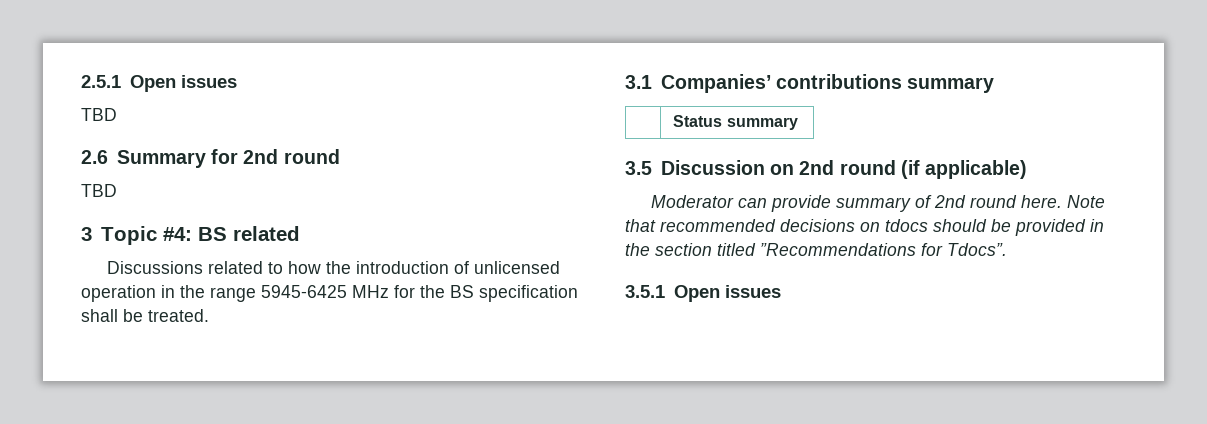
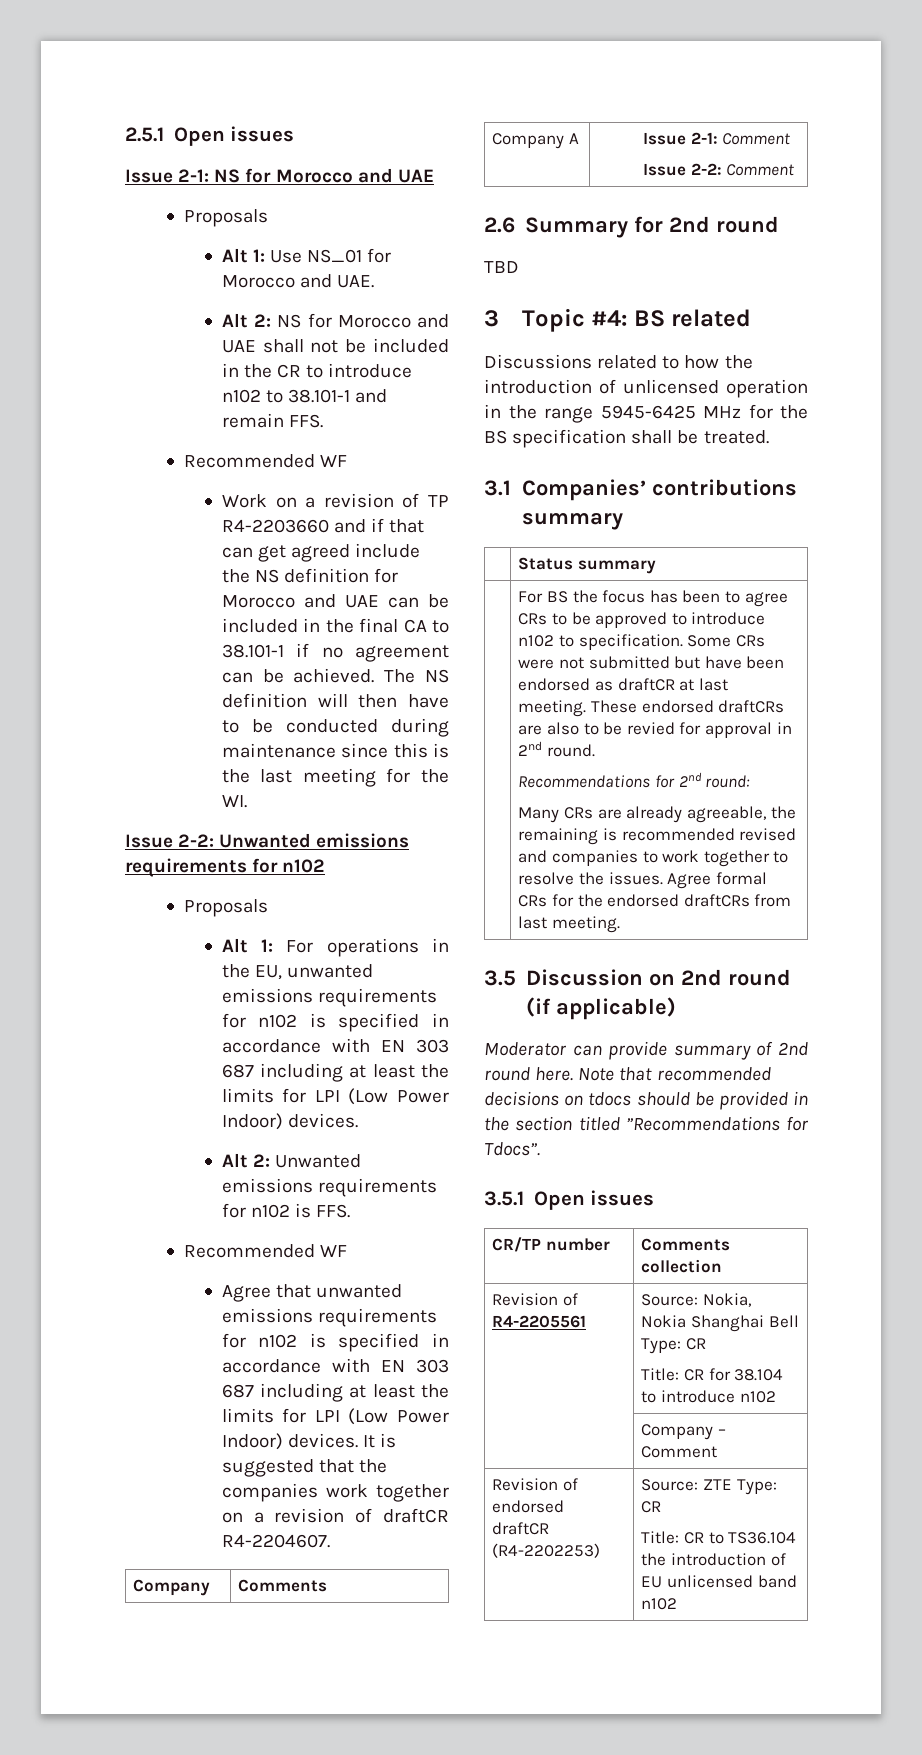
  2.5.1 Open issues
- TBD
+ Issue 2-1: NS for Morocco and UAE
+ Proposals
+ Alt 1: Use NS_01 for Morocco and UAE.
+ Alt 2: NS for Morocco and UAE shall not be included in the CR to introduce n102 to 38.101-1 and remain FFS.
+ Recommended WF
+ Work on a revision of TP R4-2203660 and if that can get agreed include the NS definition for Morocco and UAE can be included in the final CA to 38.101-1 if no agreement can be achieved. The NS definition will then have to be conducted during maintenance since this is the last meeting for the WI.
+ Issue 2-2: Unwanted emissions requirements for n102
+ Proposals
+ Alt 1: For operations in the EU, unwanted emissions requirements for n102 is specified in accordance with EN 303 687 including at least the limits for LPI (Low Power Indoor) devices.
+ Alt 2: Unwanted emissions requirements for n102 is FFS.
+ Recommended WF
+ Agree that unwanted emissions requirements for n102 is specified in accordance with EN 303 687 including at least the limits for LPI (Low Power Indoor) devices. It is suggested that the companies work together on a revision of draftCR R4-2204607.
+ Company | Comments
+ Company A | Issue 2-1: Comment
+ Issue 2-2: Comment
+ For BS the focus has been to agree CRs to be approved to introduce n102 to specification. Some CRs were not submitted but have been endorsed as draftCR at last meeting. These endorsed draftCRs are also to be revied for approval in 2nd round.
+ Recommendations for 2nd round:
+ Many CRs are already agreeable, the remaining is recommended revised and companies to work together to resolve the issues. Agree formal CRs for the endorsed draftCRs from last meeting.
+ CR/TP number | Comments collection
+ Revision of R4-2205561 | Source: Nokia, Nokia Shanghai Bell Type: CR
+ Title: CR for 38.104 to introduce n102
+ | Company – Comment
+ Revision of endorsed draftCR (R4-2202253) | Source: ZTE Type: CR
+ Title: CR to TS36.104 the introduction of EU unlicensed band n102

